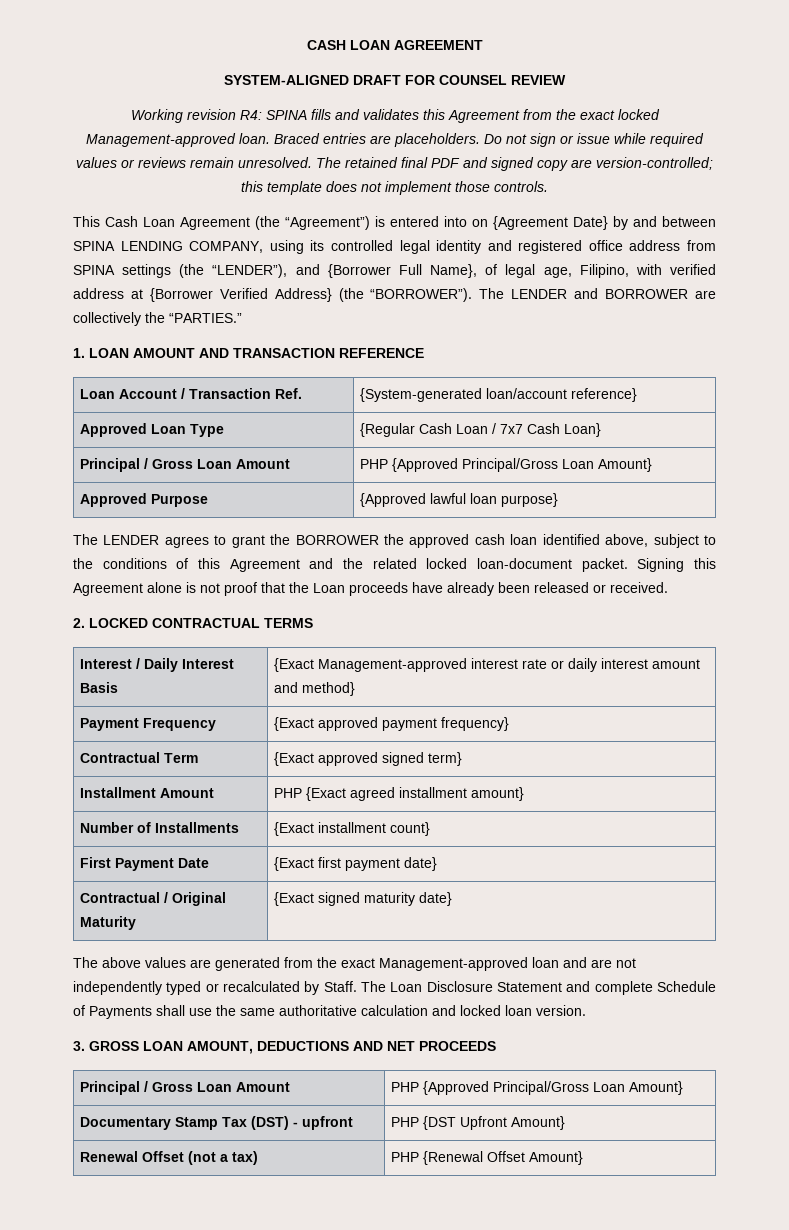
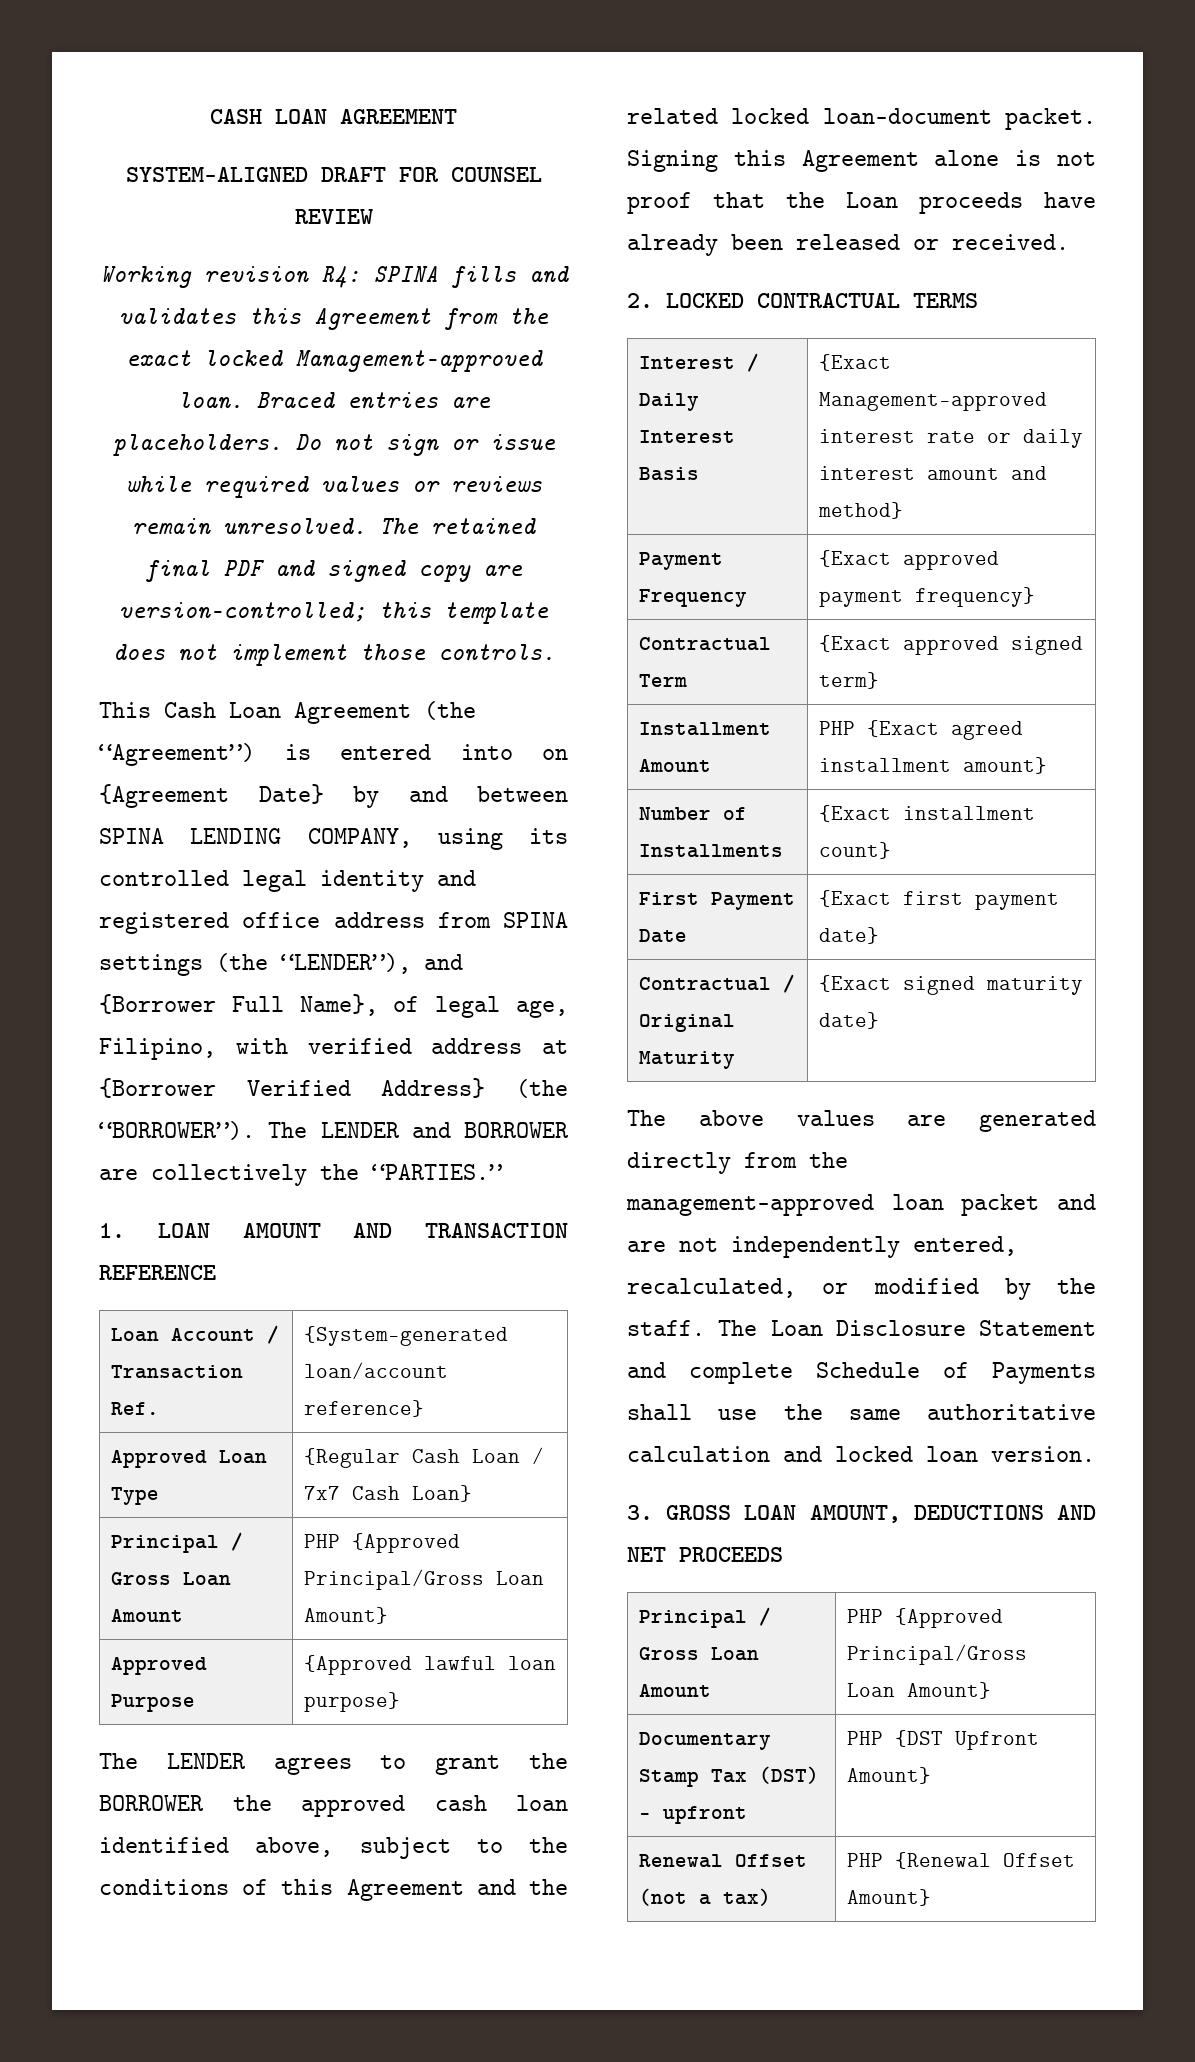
- The above values are generated from the exact Management-approved loan and are not independently typed or recalculated by Staff.
+ The above values are generated directly from the management-approved loan packet and are not independently entered, recalculated, or modified by the staff.

